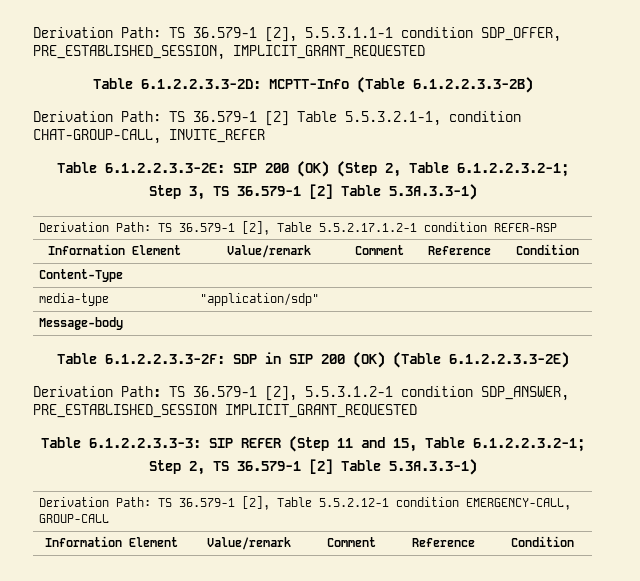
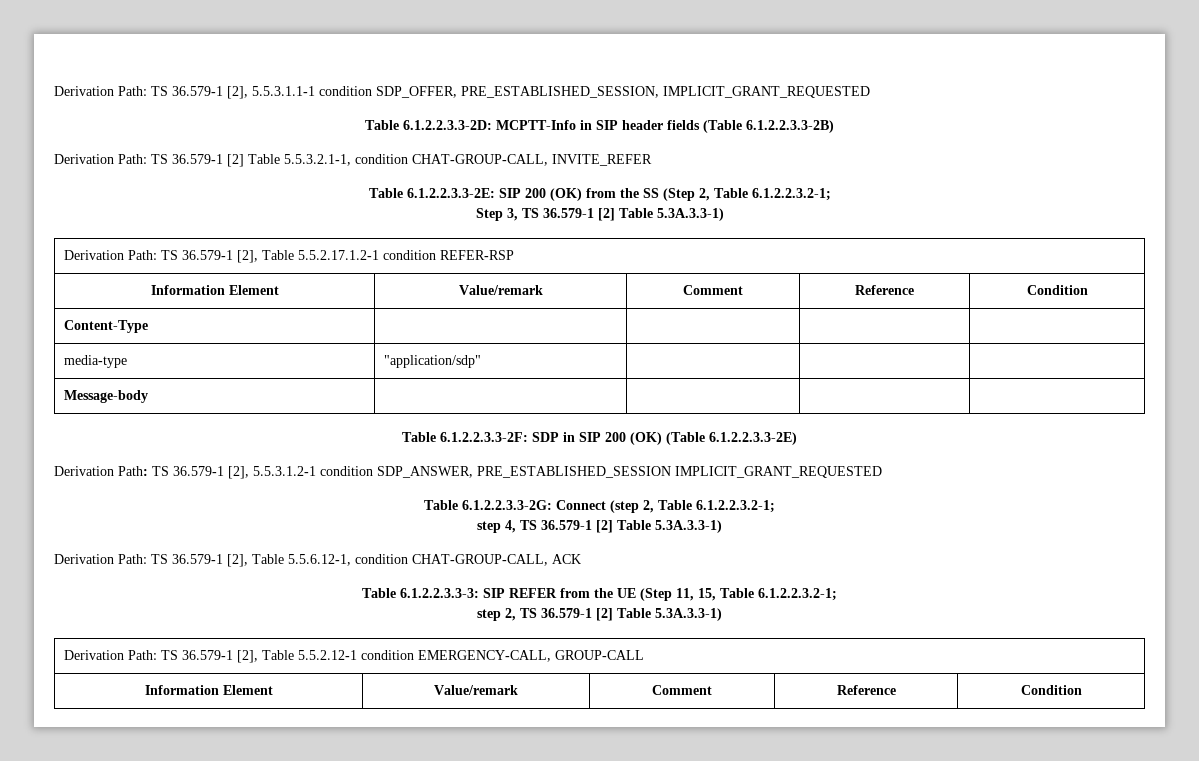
- Table 6.1.2.2.3.3-2D: MCPTT-Info (Table 6.1.2.2.3.3-2B)
+ Table 6.1.2.2.3.3-2D: MCPTT-Info in SIP header fields (Table 6.1.2.2.3.3-2B)
- Table 6.1.2.2.3.3-2E: SIP 200 (OK) (Step 2, Table 6.1.2.2.3.2-1;
+ Table 6.1.2.2.3.3-2E: SIP 200 (OK) from the SS (Step 2, Table 6.1.2.2.3.2-1;
+ Table 6.1.2.2.3.3-2G: Connect (step 2, Table 6.1.2.2.3.2-1;
+ step 4, TS 36.579-1 [2] Table 5.3A.3.3-1)
+ Derivation Path: TS 36.579-1 [2], Table 5.5.6.12-1, condition CHAT-GROUP-CALL, ACK
- Table 6.1.2.2.3.3-3: SIP REFER (Step 11 and 15, Table 6.1.2.2.3.2-1;
+ Table 6.1.2.2.3.3-3: SIP REFER from the UE (Step 11, 15, Table 6.1.2.2.3.2-1;
- Step 2, TS 36.579-1 [2] Table 5.3A.3.3-1)
+ step 2, TS 36.579-1 [2] Table 5.3A.3.3-1)

